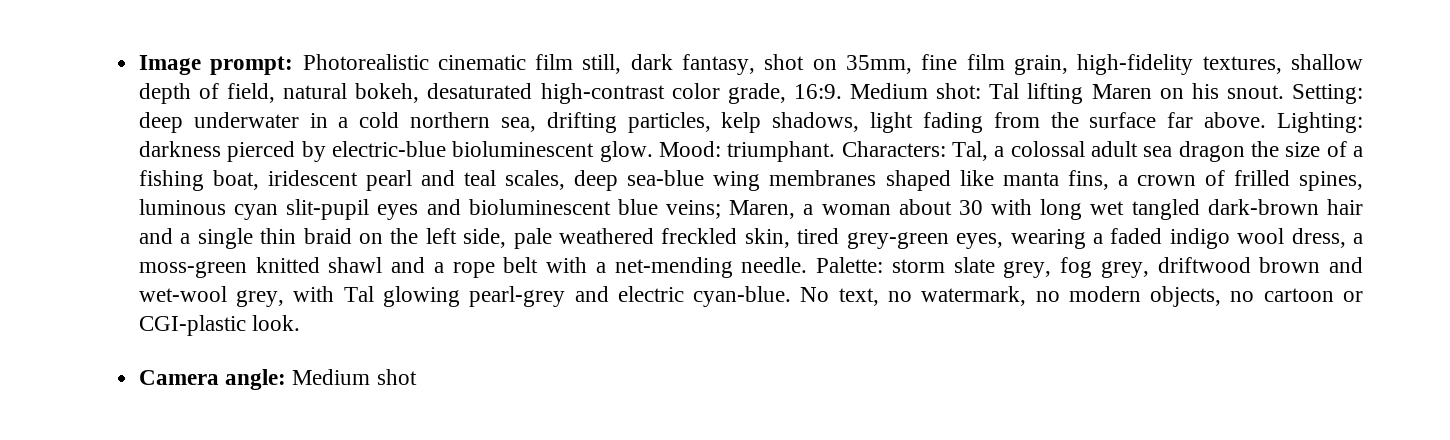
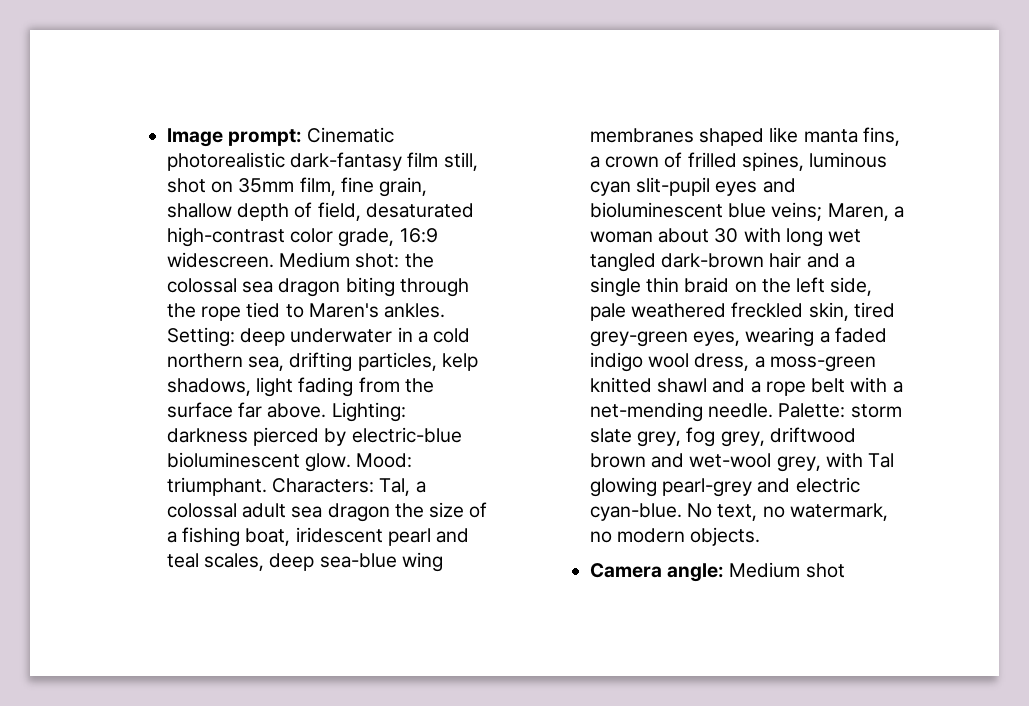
- Image prompt: Photorealistic cinematic film still, dark fantasy, shot on 35mm, fine film grain, high-fidelity textures, shallow depth of field, natural bokeh, desaturated high-contrast color grade, 16:9. Medium shot: Tal lifting Maren on his snout.
+ Image prompt: Cinematic photorealistic dark-fantasy film still, shot on 35mm film, fine grain, shallow depth of field, desaturated high-contrast color grade, 16:9 widescreen. Medium shot: the colossal sea dragon biting through the rope tied to Maren's ankles.
- No text, no watermark, no modern objects, no cartoon or CGI-plastic look.
+ No text, no watermark, no modern objects.

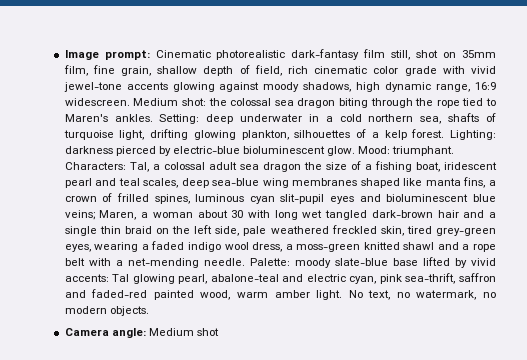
- Image prompt: Cinematic photorealistic dark-fantasy film still, shot on 35mm film, fine grain, shallow depth of field, desaturated high-contrast color grade, 16:9 widescreen.
+ Image prompt: Cinematic photorealistic dark-fantasy film still, shot on 35mm film, fine grain, shallow depth of field, rich cinematic color grade with vivid jewel-tone accents glowing against moody shadows, high dynamic range, 16:9 widescreen.
- Setting: deep underwater in a cold northern sea, drifting particles, kelp shadows, light fading from the surface far above.
+ Setting: deep underwater in a cold northern sea, shafts of turquoise light, drifting glowing plankton, silhouettes of a kelp forest.
- Palette: storm slate grey, fog grey, driftwood brown and wet-wool grey, with Tal glowing pearl-grey and electric cyan-blue.
+ Palette: moody slate-blue base lifted by vivid accents: Tal glowing pearl, abalone-teal and electric cyan, pink sea-thrift, saffron and faded-red painted wood, warm amber light.

